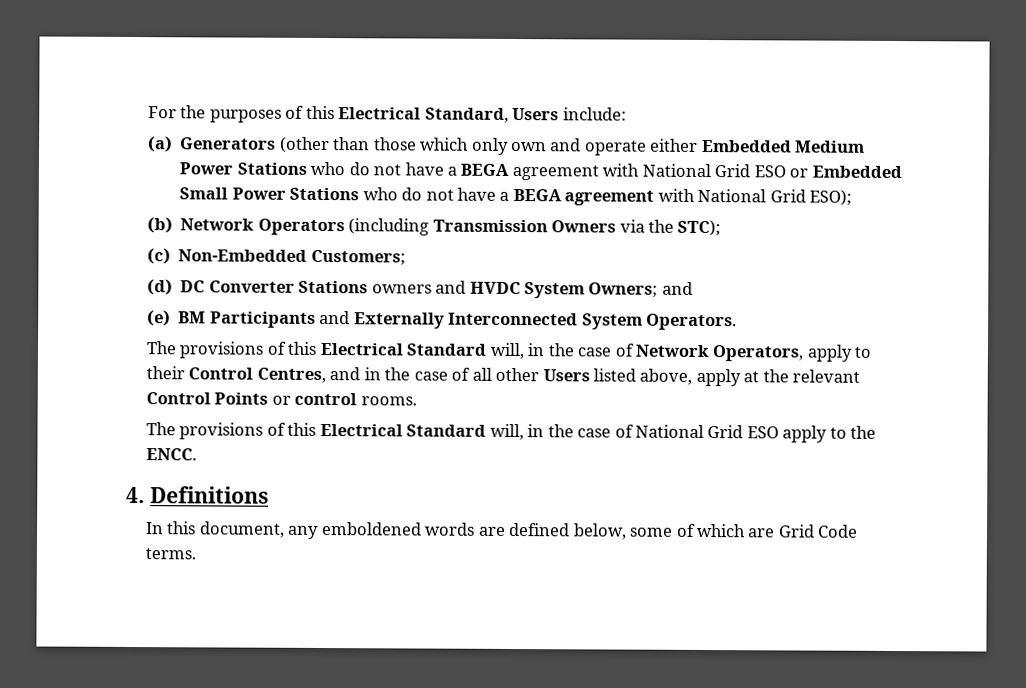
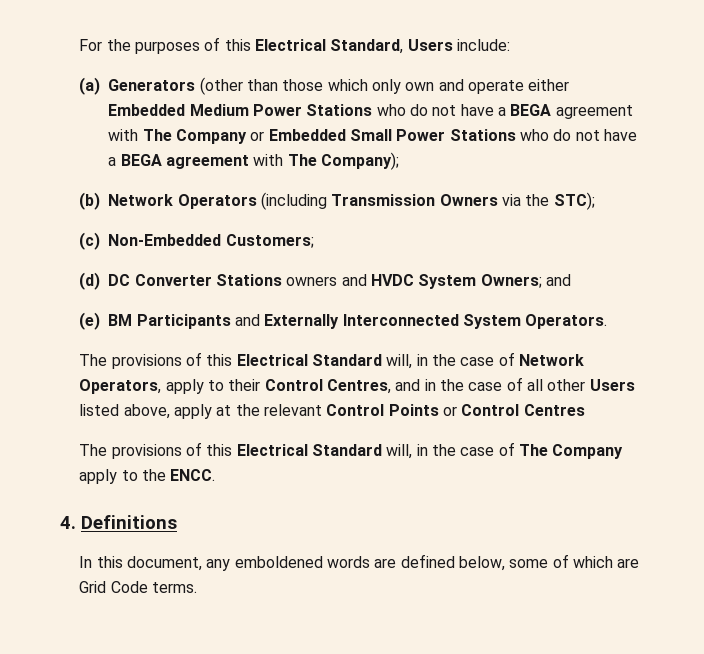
- (a) Generators (other than those which only own and operate either Embedded Medium Power Stations who do not have a BEGA agreement with National Grid ESO or Embedded Small Power Stations who do not have a BEGA agreement with National Grid ESO);
+ (a) Generators (other than those which only own and operate either Embedded Medium Power Stations who do not have a BEGA agreement with The Company or Embedded Small Power Stations who do not have a BEGA agreement with The Company);
- The provisions of this Electrical Standard will, in the case of Network Operators, apply to their Control Centres, and in the case of all other Users listed above, apply at the relevant Control Points or control rooms.
+ The provisions of this Electrical Standard will, in the case of Network Operators, apply to their Control Centres, and in the case of all other Users listed above, apply at the relevant Control Points or Control Centres
- The provisions of this Electrical Standard will, in the case of National Grid ESO apply to the ENCC.
+ The provisions of this Electrical Standard will, in the case of The Company apply to the ENCC.

